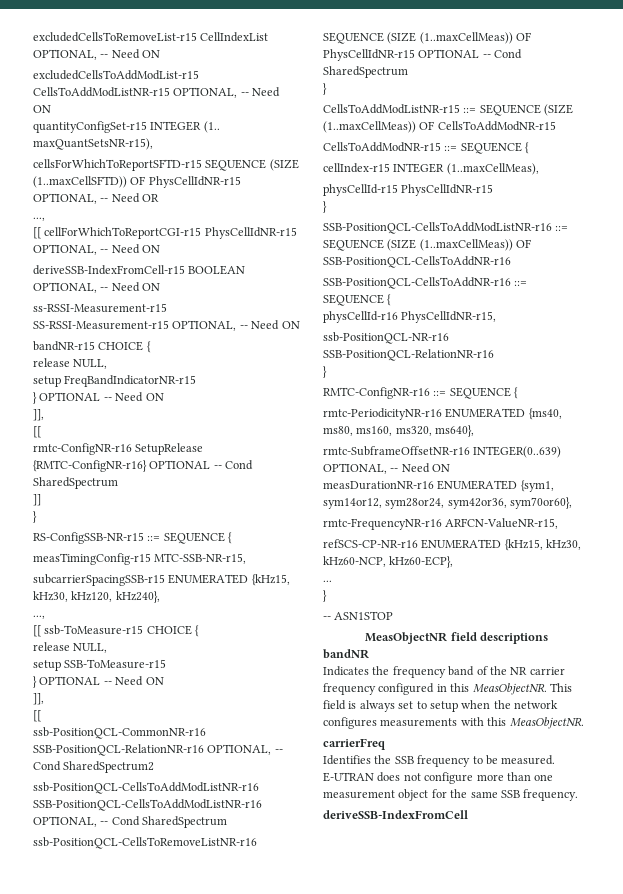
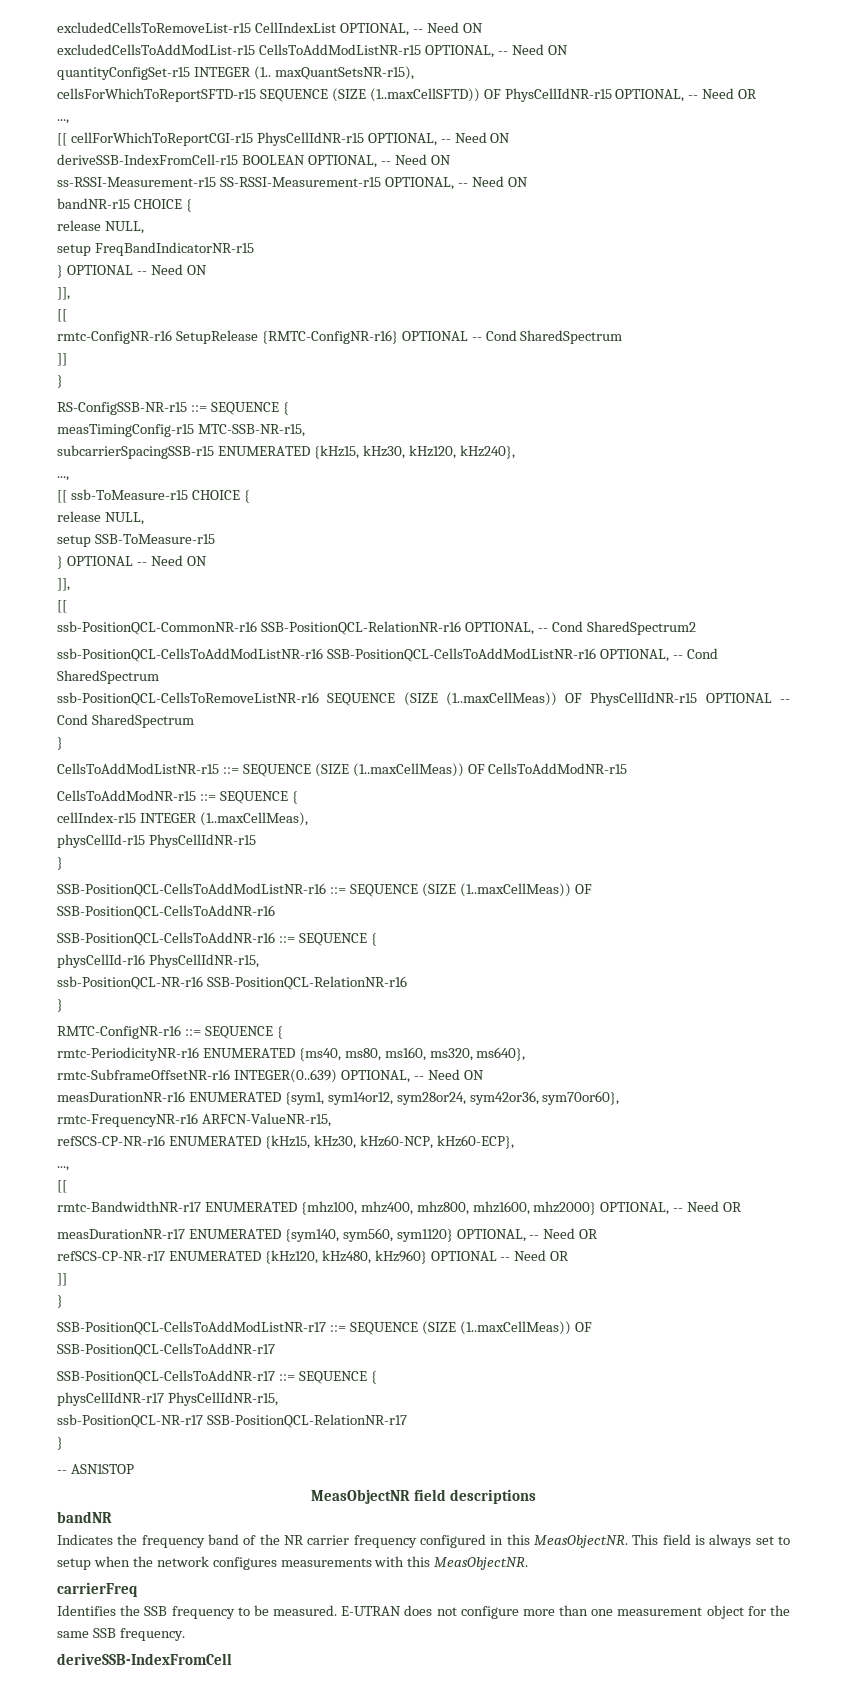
  refSCS-CP-NR-r16 ENUMERATED {kHz15, kHz30, kHz60-NCP, kHz60-ECP},
- ...
+ ...,
+ [[
+ rmtc-BandwidthNR-r17 ENUMERATED {mhz100, mhz400, mhz800, mhz1600, mhz2000} OPTIONAL, -- Need OR
+ measDurationNR-r17 ENUMERATED {sym140, sym560, sym1120} OPTIONAL, -- Need OR
+ refSCS-CP-NR-r17 ENUMERATED {kHz120, kHz480, kHz960} OPTIONAL -- Need OR
+ ]]
+ }
+ SSB-PositionQCL-CellsToAddModListNR-r17 ::= SEQUENCE (SIZE (1..maxCellMeas)) OF SSB-PositionQCL-CellsToAddNR-r17
+ SSB-PositionQCL-CellsToAddNR-r17 ::= SEQUENCE {
+ physCellIdNR-r17 PhysCellIdNR-r15,
+ ssb-PositionQCL-NR-r17 SSB-PositionQCL-RelationNR-r17

